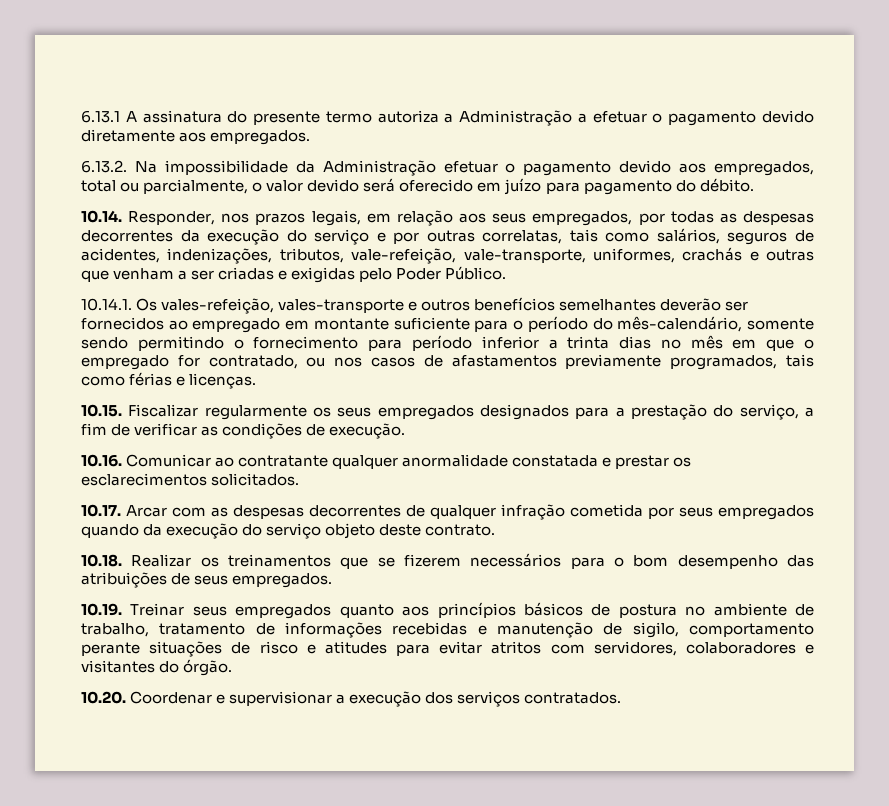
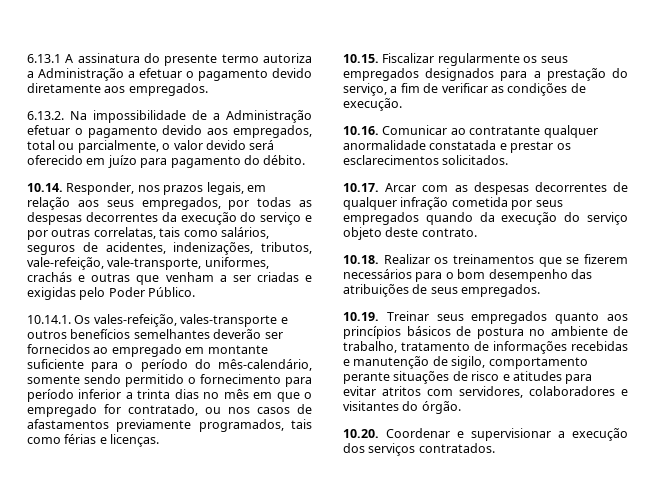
- 6.13.2. Na impossibilidade da Administração efetuar o pagamento devido aos empregados, total ou parcialmente, o valor devido será oferecido em juízo para pagamento do débito.
+ 6.13.2. Na impossibilidade de a Administração efetuar o pagamento devido aos empregados, total ou parcialmente, o valor devido será oferecido em juízo para pagamento do débito.
- 10.14.1. Os vales-refeição, vales-transporte e outros benefícios semelhantes deverão ser fornecidos ao empregado em montante suficiente para o período do mês-calendário, somente sendo permitindo o fornecimento para período inferior a trinta dias no mês em que o empregado for contratado, ou nos casos de afastamentos previamente programados, tais como férias e licenças.
+ 10.14.1. Os vales-refeição, vales-transporte e outros benefícios semelhantes deverão ser fornecidos ao empregado em montante suficiente para o período do mês-calendário, somente sendo permitido o fornecimento para período inferior a trinta dias no mês em que o empregado for contratado, ou nos casos de afastamentos previamente programados, tais como férias e licenças.

